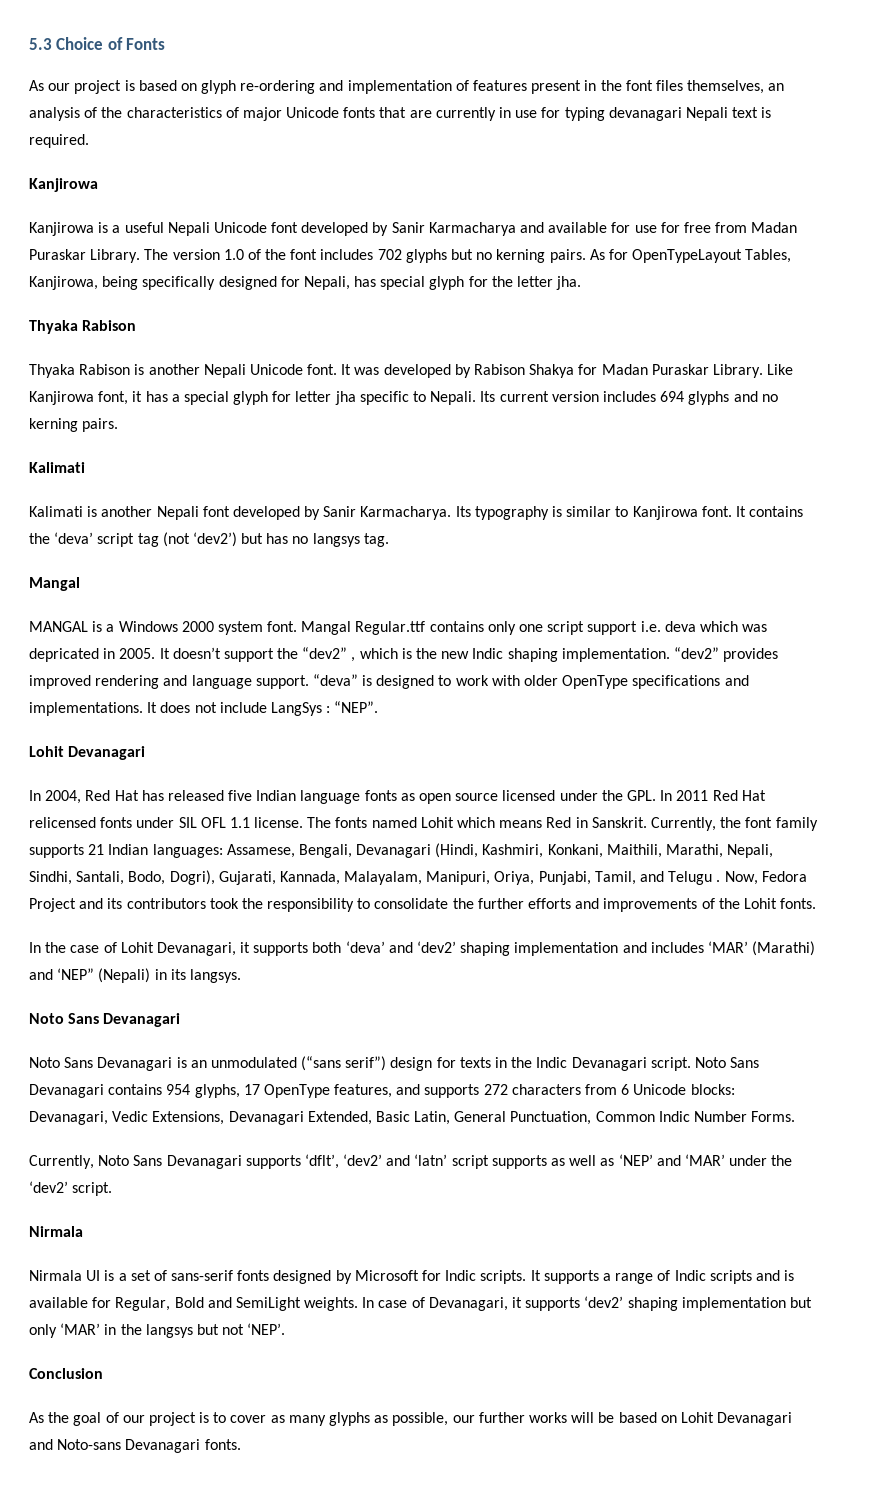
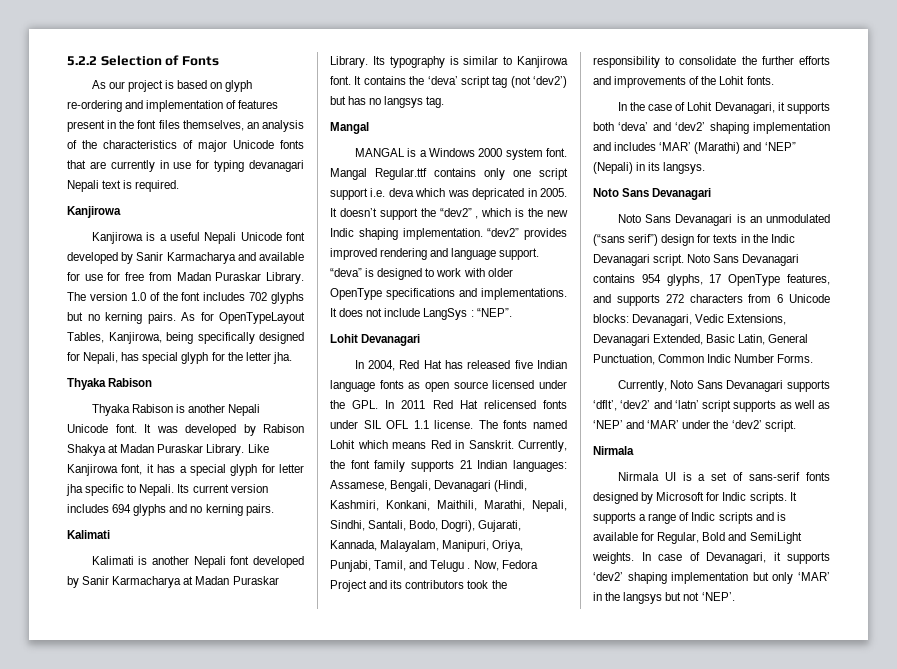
- 5.3 Choice of Fonts
+ 5.2.2 Selection of Fonts
- It was developed by Rabison Shakya for Madan Puraskar Library.
+ It was developed by Rabison Shakya at Madan Puraskar Library.
- Kalimati is another Nepali font developed by Sanir Karmacharya.
+ Kalimati is another Nepali font developed by Sanir Karmacharya at Madan Puraskar Library.
- Conclusion
- As the goal of our project is to cover as many glyphs as possible, our further works will be based on Lohit Devanagari and Noto-sans Devanagari fonts.

